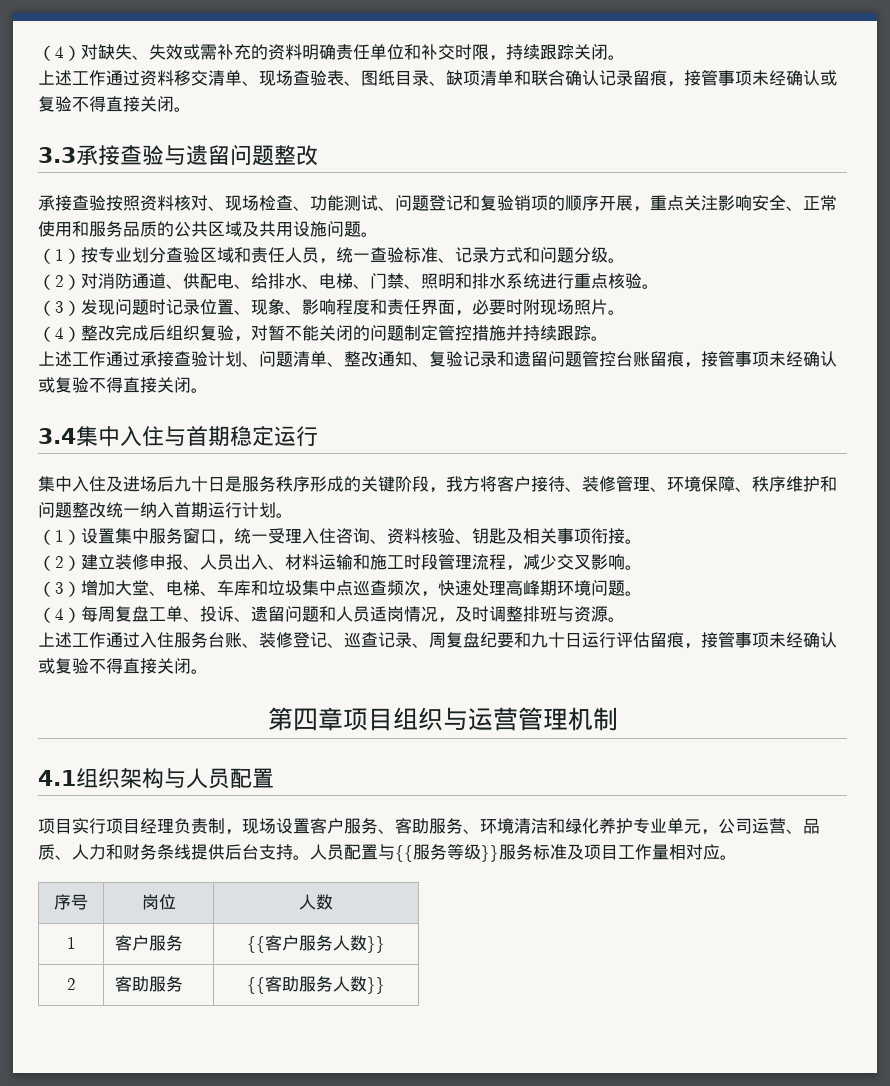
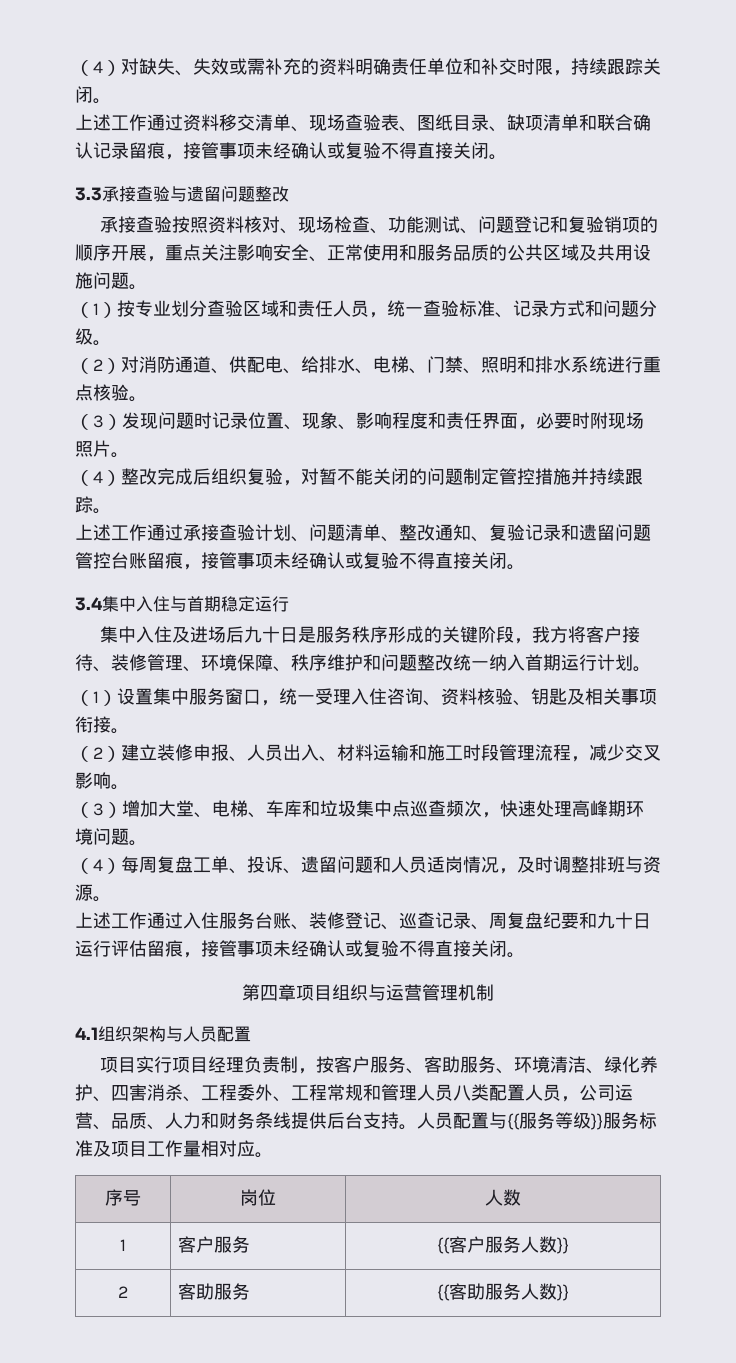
- 项目实行项目经理负责制，现场设置客户服务、客助服务、环境清洁和绿化养护专业单元，公司运营、品质、人力和财务条线提供后台支持。
+ 项目实行项目经理负责制，按客户服务、客助服务、环境清洁、绿化养护、四害消杀、工程委外、工程常规和管理人员八类配置人员，公司运营、品质、人力和财务条线提供后台支持。

